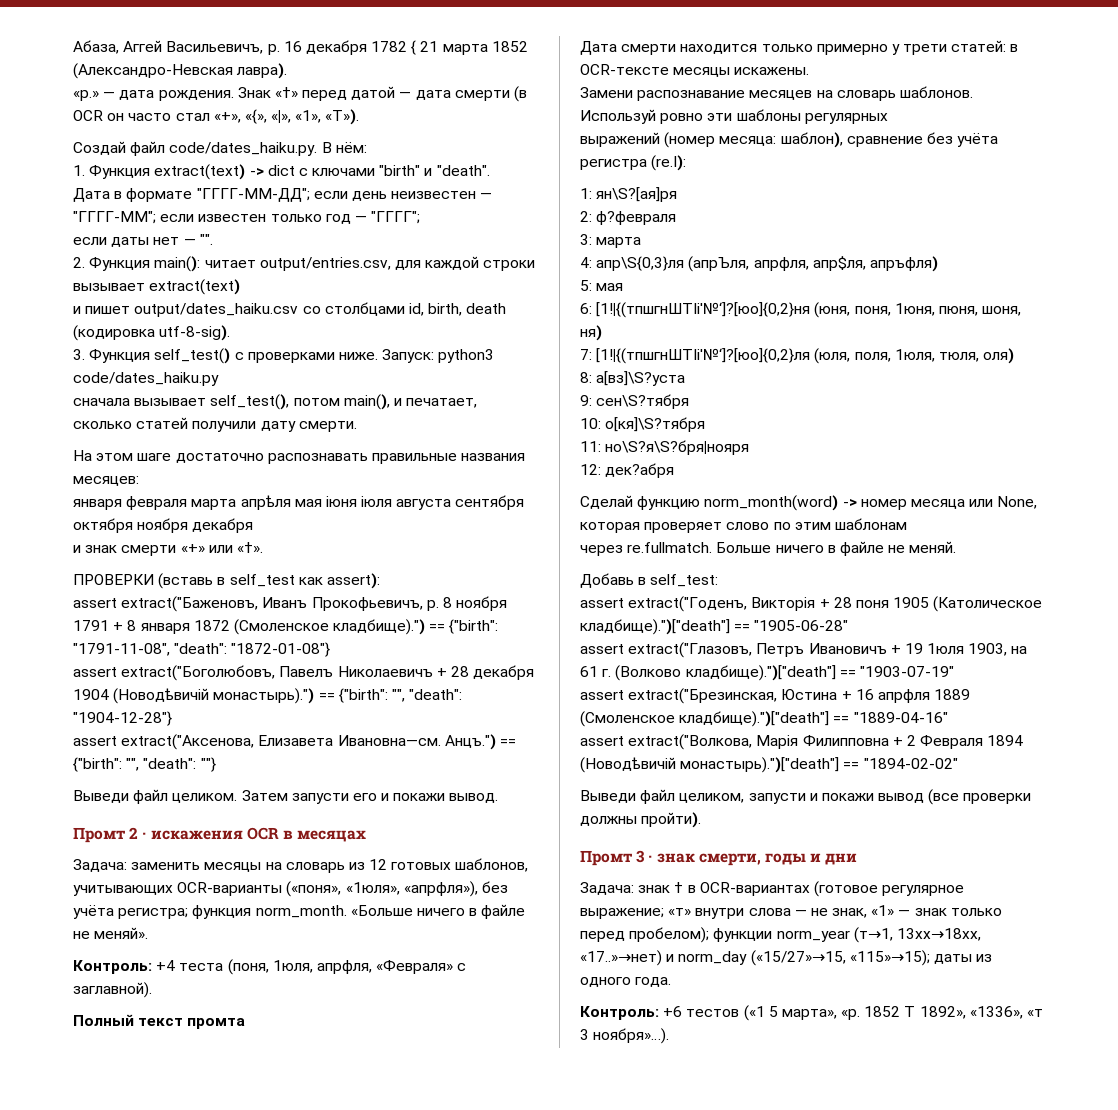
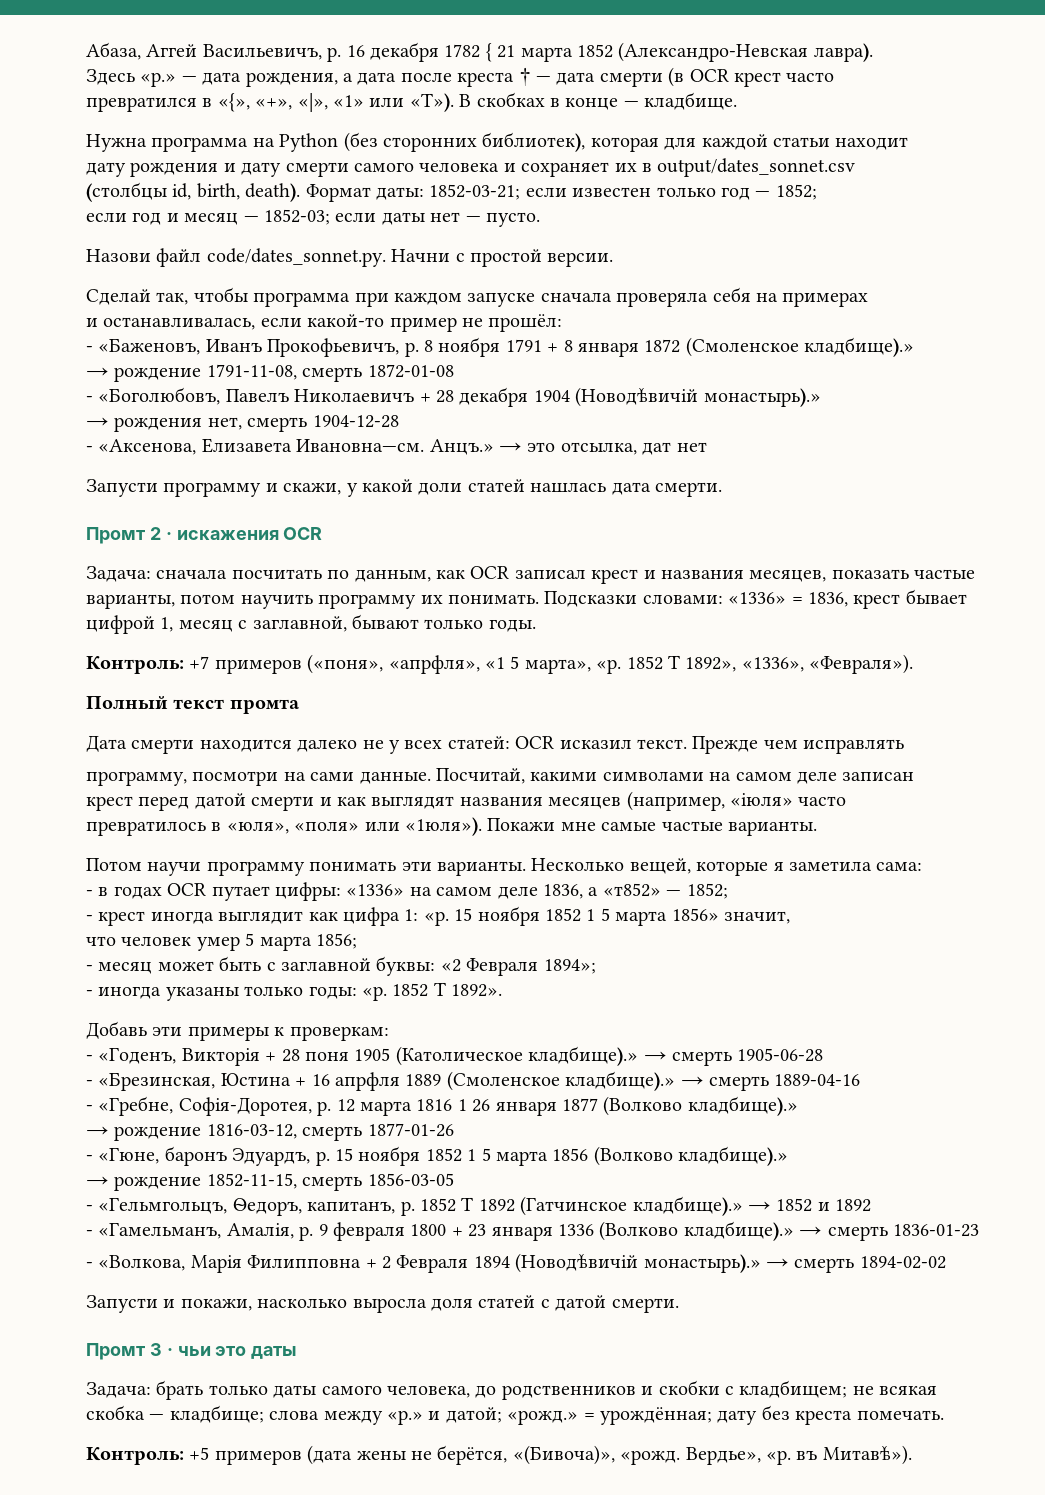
- «р.»
+ Здесь «р.»
- — дата рождения. Знак «†» перед датой — дата смерти (в OCR он часто стал «+», «{», «|», «1», «Т»).
- Создай файл code/dates_haiku.py. В нём:
- 1. Функция extract(text) -> dict с ключами "birth" и "death".
- Дата в формате "ГГГГ-ММ-ДД"; если день неизвестен — "ГГГГ-ММ"; если известен только год — "ГГГГ";
- если даты нет — "".
- 2. Функция main(): читает output/entries.csv, для каждой строки вызывает extract(text)
- и пишет output/dates_haiku.csv со столбцами id, birth, death (кодировка utf-8-sig).
- 3. Функция self_test() с проверками ниже. Запуск: python3 code/dates_haiku.py
- сначала вызывает self_test(), потом main(), и печатает, сколько статей получили дату смерти.
- На этом шаге достаточно распознавать правильные названия месяцев:
- января февраля марта апрѣля мая іюня іюля августа сентября октября ноября декабря
- и знак смерти «+» или «†».
- ПРОВЕРКИ (вставь в self_test как assert):
- assert extract("Баженовъ, Иванъ Прокофьевичъ, р.
+ — дата рождения, а дата после креста † — дата смерти (в OCR крест часто
+ превратился в «{», «+», «|», «1» или «Т»). В скобках в конце — кладбище.
+ Нужна программа на Python (без сторонних библиотек), которая для каждой статьи находит
+ дату рождения и дату смерти самого человека и сохраняет их в output/dates_sonnet.csv
+ (столбцы id, birth, death). Формат даты: 1852-03-21; если известен только год — 1852;
+ если год и месяц — 1852-03; если даты нет — пусто.
+ Назови файл code/dates_sonnet.py. Начни с простой версии.
+ Сделай так, чтобы программа при каждом запуске сначала проверяла себя на примерах
+ и останавливалась, если какой-то пример не прошёл:
+ - «Баженовъ, Иванъ Прокофьевичъ, р.
- 8 ноября 1791 + 8 января 1872 (Смоленское кладбище).") == {"birth": "1791-11-08", "death": "1872-01-08"}
- assert extract("Боголюбовъ, Павелъ Николаевичъ + 28 декабря 1904 (Новодѣвичій монастырь).") == {"birth": "", "death": "1904-12-28"}
- assert extract("Аксенова, Елизавета Ивановна—см. Анцъ.") == {"birth": "", "death": ""}
- Выведи файл целиком. Затем запусти его и покажи вывод.
+ 8 ноября 1791 + 8 января 1872 (Смоленское кладбище).»
+ → рождение 1791-11-08, смерть 1872-01-08
+ - «Боголюбовъ, Павелъ Николаевичъ + 28 декабря 1904 (Новодѣвичій монастырь).»
+ → рождения нет, смерть 1904-12-28
+ - «Аксенова, Елизавета Ивановна—см. Анцъ.» → это отсылка, дат нет
+ Запусти программу и скажи, у какой доли статей нашлась дата смерти.
- Промт 2 · искажения OCR в месяцах
- Задача: заменить месяцы на словарь из 12 готовых шаблонов, учитывающих OCR-варианты («поня», «1юля», «апрфля»), без учёта регистра; функция norm_month. «Больше ничего в файле не меняй».
- Контроль: +4 теста (поня, 1юля, апрфля, «Февраля» с заглавной).
+ Промт 2 · искажения OCR
+ Задача: сначала посчитать по данным, как OCR записал крест и названия месяцев, показать частые варианты, потом научить программу их понимать. Подсказки словами: «1336» = 1836, крест бывает цифрой 1, месяц с заглавной, бывают только годы.
+ Контроль: +7 примеров («поня», «апрфля», «1 5 марта», «р. 1852 Т 1892», «1336», «Февраля»).
- Дата смерти находится только примерно у трети статей: в OCR-тексте месяцы искажены.
- Замени распознавание месяцев на словарь шаблонов. Используй ровно эти шаблоны регулярных
- выражений (номер месяца: шаблон), сравнение без учёта регистра (re.I):
- 1: ян\S?[ая]ря
- 2: ф?февраля
- 3: марта
- 4: апр\S{0,3}ля (апрЪля, апрфля, апр$ля, апръфля)
- 5: мая
- 6: [1!|{(тпшгнШТІі'№‘]?[юо]{0,2}ня (юня, поня, 1юня, пюня, шоня, ня)
- 7: [1!|{(тпшгнШТІі'№‘]?[юо]{0,2}ля (юля, поля, 1юля, тюля, оля)
- 8: а[вз]\S?уста
- 9: сен\S?тября
- 10: о[кя]\S?тября
- 11: но\S?я\S?бря|нояря
- 12: дек?абря
- Сделай функцию norm_month(word) -> номер месяца или None, которая проверяет слово по этим шаблонам
- через re.fullmatch. Больше ничего в файле не меняй.
- Добавь в self_test:
- assert extract("Годенъ, Викторія + 28 поня 1905 (Католическое кладбище).")["death"] == "1905-06-28"
- assert extract("Глазовъ, Петръ Ивановичъ + 19 1юля 1903, на 61 г. (Волково кладбище).")["death"] == "1903-07-19"
- assert extract("Брезинская, Юстина + 16 апрфля 1889 (Смоленское кладбище).")["death"] == "1889-04-16"
- assert extract("Волкова, Марія Филипповна + 2 Февраля 1894 (Новодѣвичій монастырь).")["death"] == "1894-02-02"
- Выведи файл целиком, запусти и покажи вывод (все проверки должны пройти).
- Промт 3 · знак смерти, годы и дни
- Задача: знак † в OCR-вариантах (готовое регулярное выражение; «т» внутри слова — не знак, «1» — знак только перед пробелом); функции norm_year (т→1, 13xx→18xx, «17..»→нет) и norm_day («15/27»→15, «115»→15); даты из одного года.
- Контроль: +6 тестов («1 5 марта», «р. 1852 Т 1892», «1336», «т 3 ноября»…).
+ Дата смерти находится далеко не у всех статей: OCR исказил текст. Прежде чем исправлять
+ программу, посмотри на сами данные. Посчитай, какими символами на самом деле записан
+ крест перед датой смерти и как выглядят названия месяцев (например, «іюля» часто
+ превратилось в «юля», «поля» или «1юля»). Покажи мне самые частые варианты.
+ Потом научи программу понимать эти варианты. Несколько вещей, которые я заметила сама:
+ - в годах OCR путает цифры: «1336» на самом деле 1836, а «т852» — 1852;
+ - крест иногда выглядит как цифра 1: «р. 15 ноября 1852 1 5 марта 1856» значит,
+ что человек умер 5 марта 1856;
+ - месяц может быть с заглавной буквы: «2 Февраля 1894»;
+ - иногда указаны только годы: «р. 1852 Т 1892».
+ Добавь эти примеры к проверкам:
+ - «Годенъ, Викторія + 28 поня 1905 (Католическое кладбище).» → смерть 1905-06-28
+ - «Брезинская, Юстина + 16 апрфля 1889 (Смоленское кладбище).» → смерть 1889-04-16
+ - «Гребне, Софія-Доротея, р. 12 марта 1816 1 26 января 1877 (Волково кладбище).»
+ → рождение 1816-03-12, смерть 1877-01-26
+ - «Гюне, баронъ Эдуардъ, р. 15 ноября 1852 1 5 марта 1856 (Волково кладбище).»
+ → рождение 1852-11-15, смерть 1856-03-05
+ - «Гельмгольцъ, Ѳедоръ, капитанъ, р. 1852 Т 1892 (Гатчинское кладбище).» → 1852 и 1892
+ - «Гамельманъ, Амалія, р. 9 февраля 1800 + 23 января 1336 (Волково кладбище).» → смерть 1836-01-23
+ - «Волкова, Марія Филипповна + 2 Февраля 1894 (Новодѣвичій монастырь).» → смерть 1894-02-02
+ Запусти и покажи, насколько выросла доля статей с датой смерти.
+ Промт 3 · чьи это даты
+ Задача: брать только даты самого человека, до родственников и скобки с кладбищем; не всякая скобка — кладбище; слова между «р.» и датой; «рожд.» = урождённая; дату без креста помечать.
+ Контроль: +5 примеров (дата жены не берётся, «(Бивоча)», «рожд. Вердье», «р. въ Митавѣ»).

